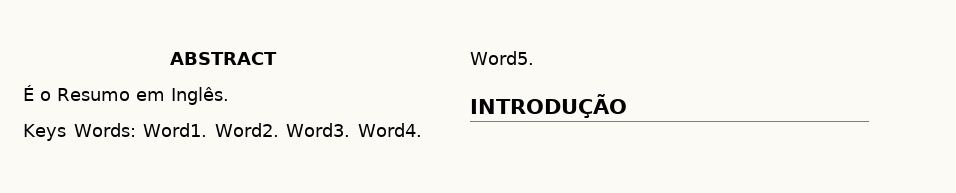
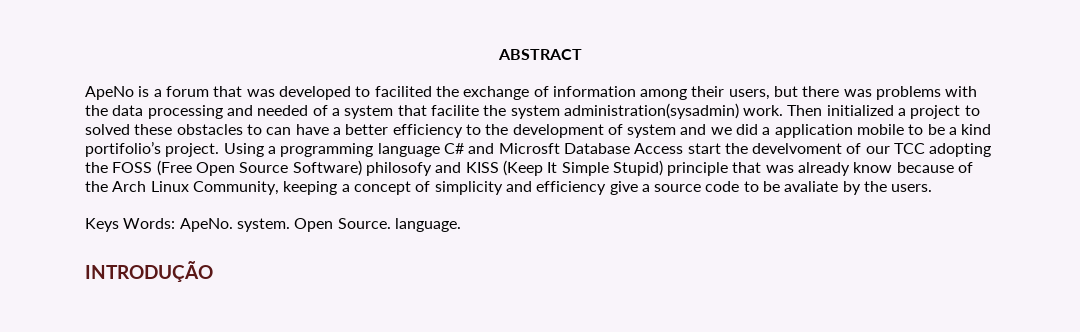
- É o Resumo em Inglês.
- Keys Words: Word1. Word2. Word3. Word4. Word5.
+ ApeNo is a forum that was developed to facilited the exchange of information among their users, but there was problems with the data processing and needed of a system that facilite the system administration(sysadmin) work. Then initialized a project to solved these obstacles to can have a better efficiency to the development of system and we did a application mobile to be a kind portifolio’s project. Using a programming language C# and Microsft Database Access start the develvoment of our TCC adopting the FOSS (Free Open Source Software) philosofy and KISS (Keep It Simple Stupid) principle that was already know because of the Arch Linux Community, keeping a concept of simplicity and efficiency give a source code to be avaliate by the users.
+ Keys Words: ApeNo. system. Open Source. language.

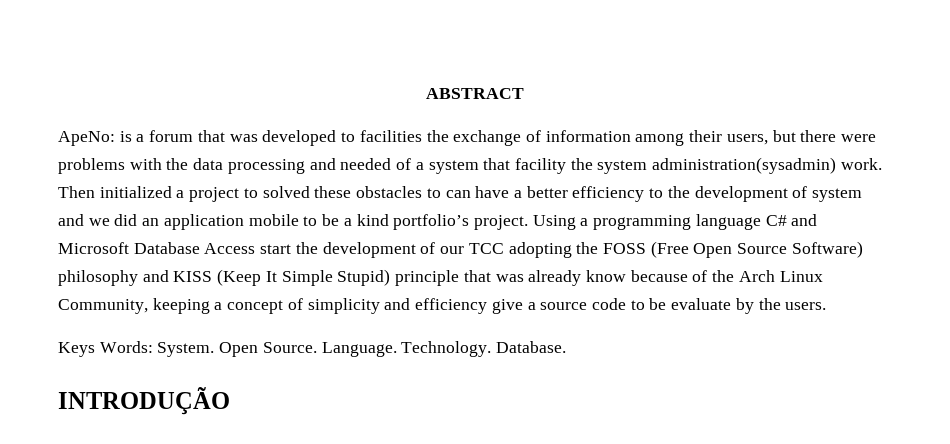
- ApeNo is a forum that was developed to facilited the exchange of information among their users, but there was problems with the data processing and needed of a system that facilite the system administration(sysadmin) work.
+ ApeNo: is a forum that was developed to facilities the exchange of information among their users, but there were problems with the data processing and needed of a system that facility the system administration(sysadmin) work.
- Then initialized a project to solved these obstacles to can have a better efficiency to the development of system and we did a application mobile to be a kind portifolio’s project.
+ Then initialized a project to solved these obstacles to can have a better efficiency to the development of system and we did an application mobile to be a kind portfolio’s project.
- Using a programming language C# and Microsft Database Access start the develvoment of our TCC adopting the FOSS (Free Open Source Software) philosofy and KISS (Keep It Simple Stupid) principle that was already know because of the Arch Linux Community, keeping a concept of simplicity and efficiency give a source code to be avaliate by the users.
+ Using a programming language C# and Microsoft Database Access start the development of our TCC adopting the FOSS (Free Open Source Software) philosophy and KISS (Keep It Simple Stupid) principle that was already know because of the Arch Linux Community, keeping a concept of simplicity and efficiency give a source code to be evaluate by the users.
- Keys Words: ApeNo. system. Open Source. language.
+ Keys Words: System. Open Source. Language. Technology. Database.

